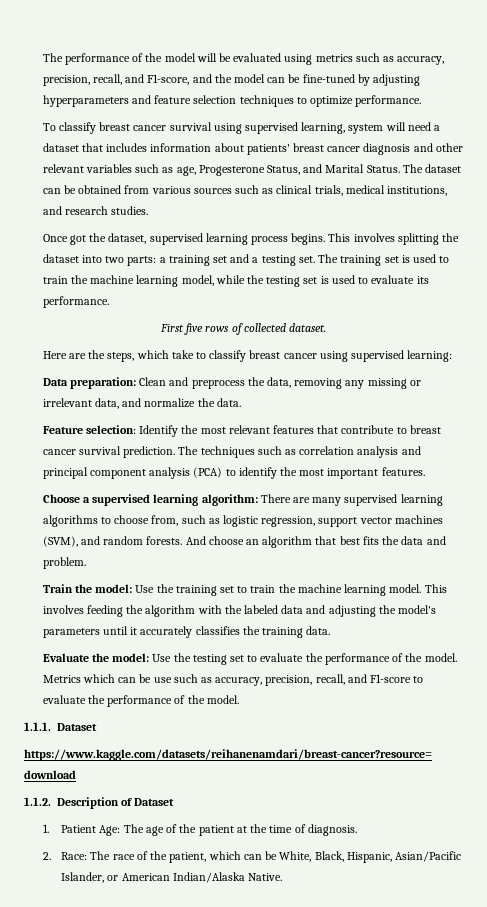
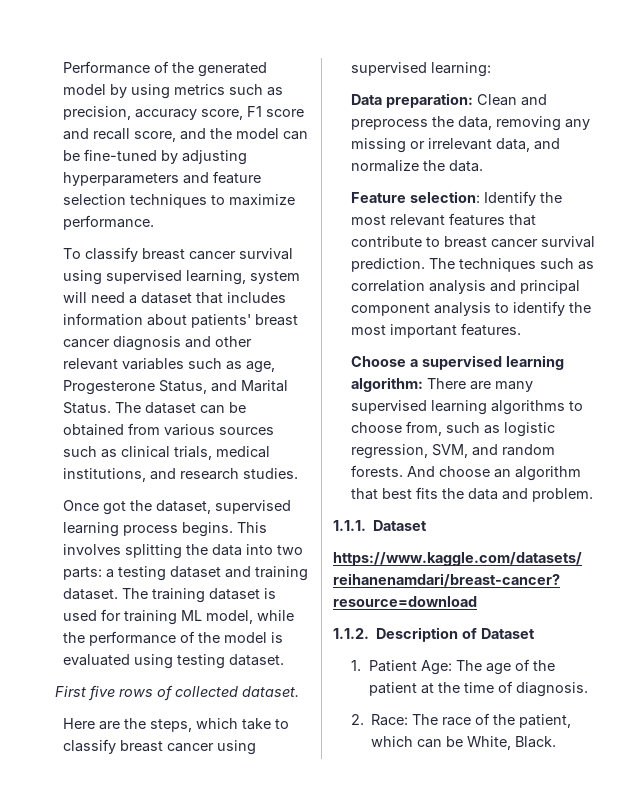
- The performance of the model will be evaluated using metrics such as accuracy, precision, recall, and F1-score, and the model can be fine-tuned by adjusting hyperparameters and feature selection techniques to optimize performance.
+ Performance of the generated model by using metrics such as precision, accuracy score, F1 score and recall score, and the model can be fine-tuned by adjusting hyperparameters and feature selection techniques to maximize performance.
- This involves splitting the dataset into two parts: a training set and a testing set.
+ This involves splitting the data into two parts: a testing dataset and training dataset.
- The training set is used to train the machine learning model, while the testing set is used to evaluate its performance.
+ The training dataset is used for training ML model, while the performance of the model is evaluated using testing dataset.
- The techniques such as correlation analysis and principal component analysis (PCA) to identify the most important features.
+ The techniques such as correlation analysis and principal component analysis to identify the most important features.
- Choose a supervised learning algorithm: There are many supervised learning algorithms to choose from, such as logistic regression, support vector machines (SVM), and random forests.
+ Choose a supervised learning algorithm: There are many supervised learning algorithms to choose from, such as logistic regression, SVM, and random forests.
- Train the model: Use the training set to train the machine learning model. This involves feeding the algorithm with the labeled data and adjusting the model's parameters until it accurately classifies the training data.
- Evaluate the model: Use the testing set to evaluate the performance of the model. Metrics which can be use such as accuracy, precision, recall, and F1-score to evaluate the performance of the model.
- 2. Race: The race of the patient, which can be White, Black, Hispanic, Asian/Pacific Islander, or American Indian/Alaska Native.
+ 2. Race: The race of the patient, which can be White, Black.

